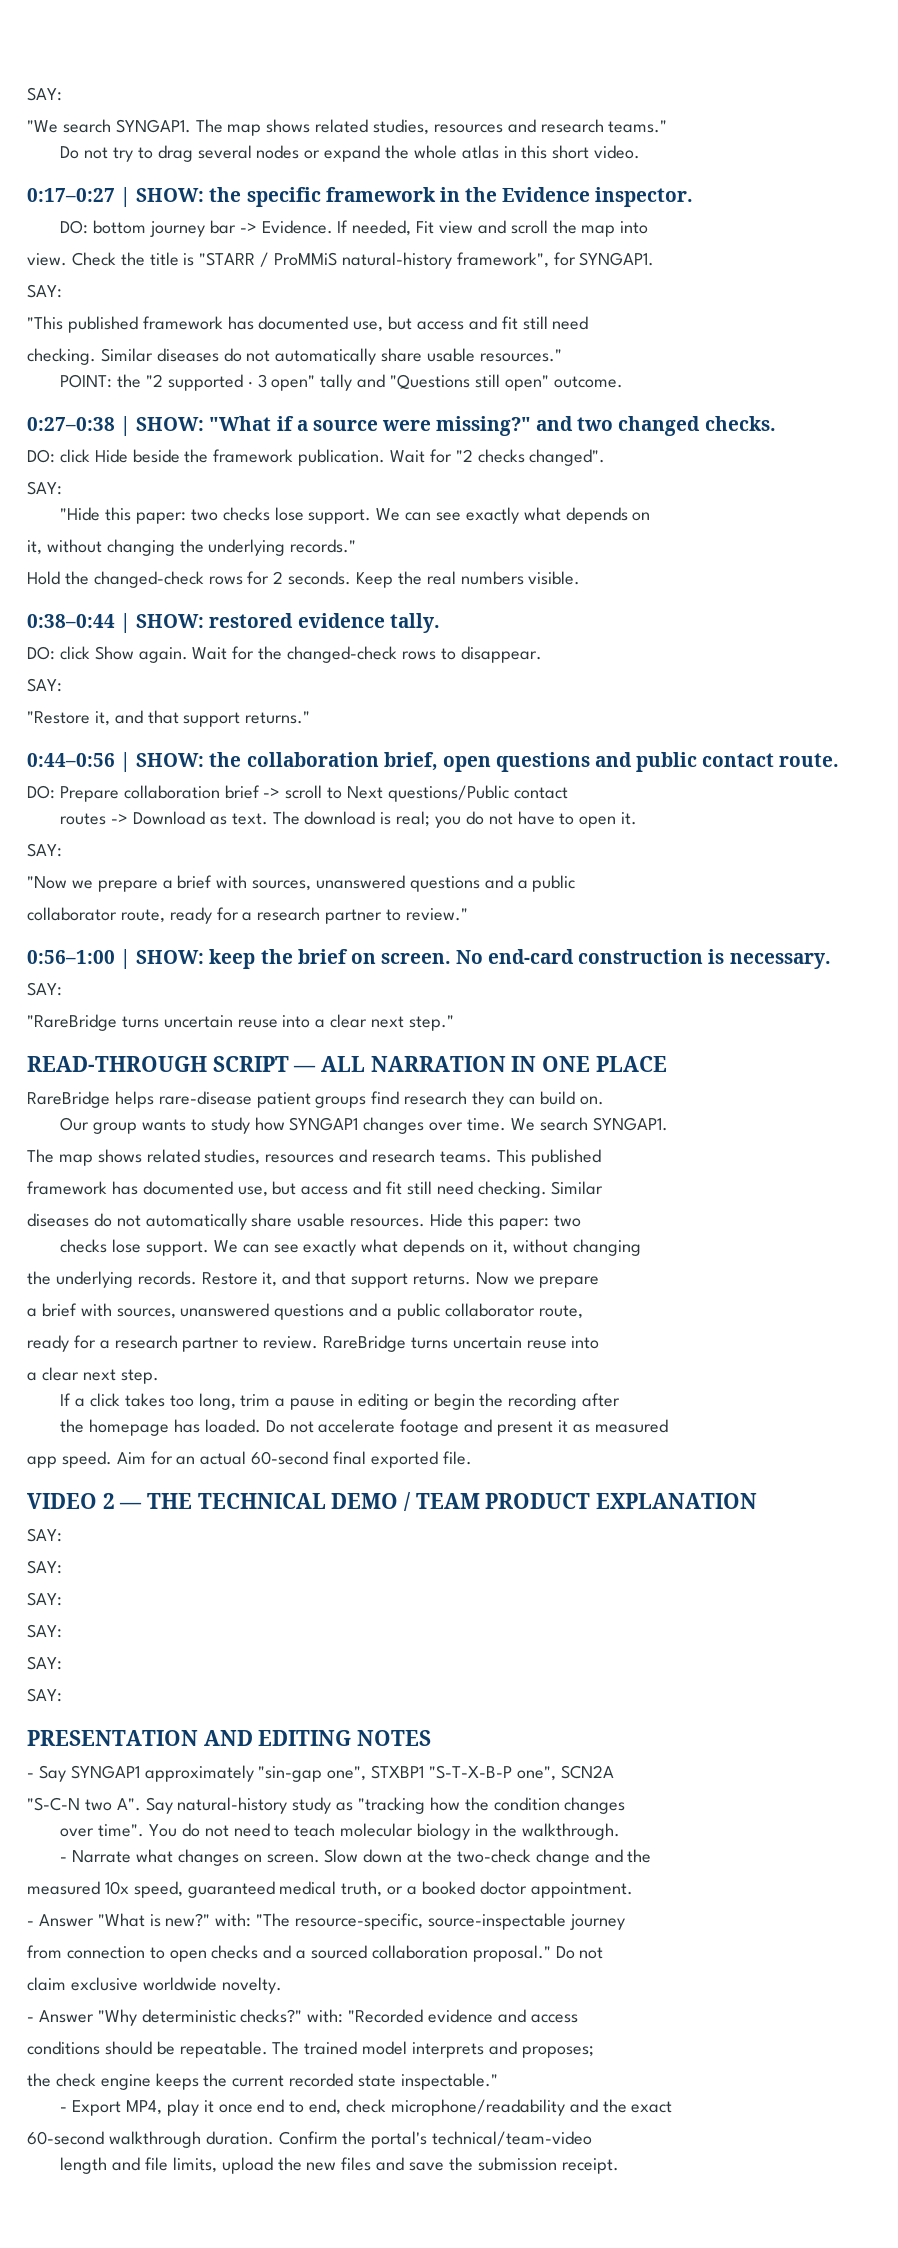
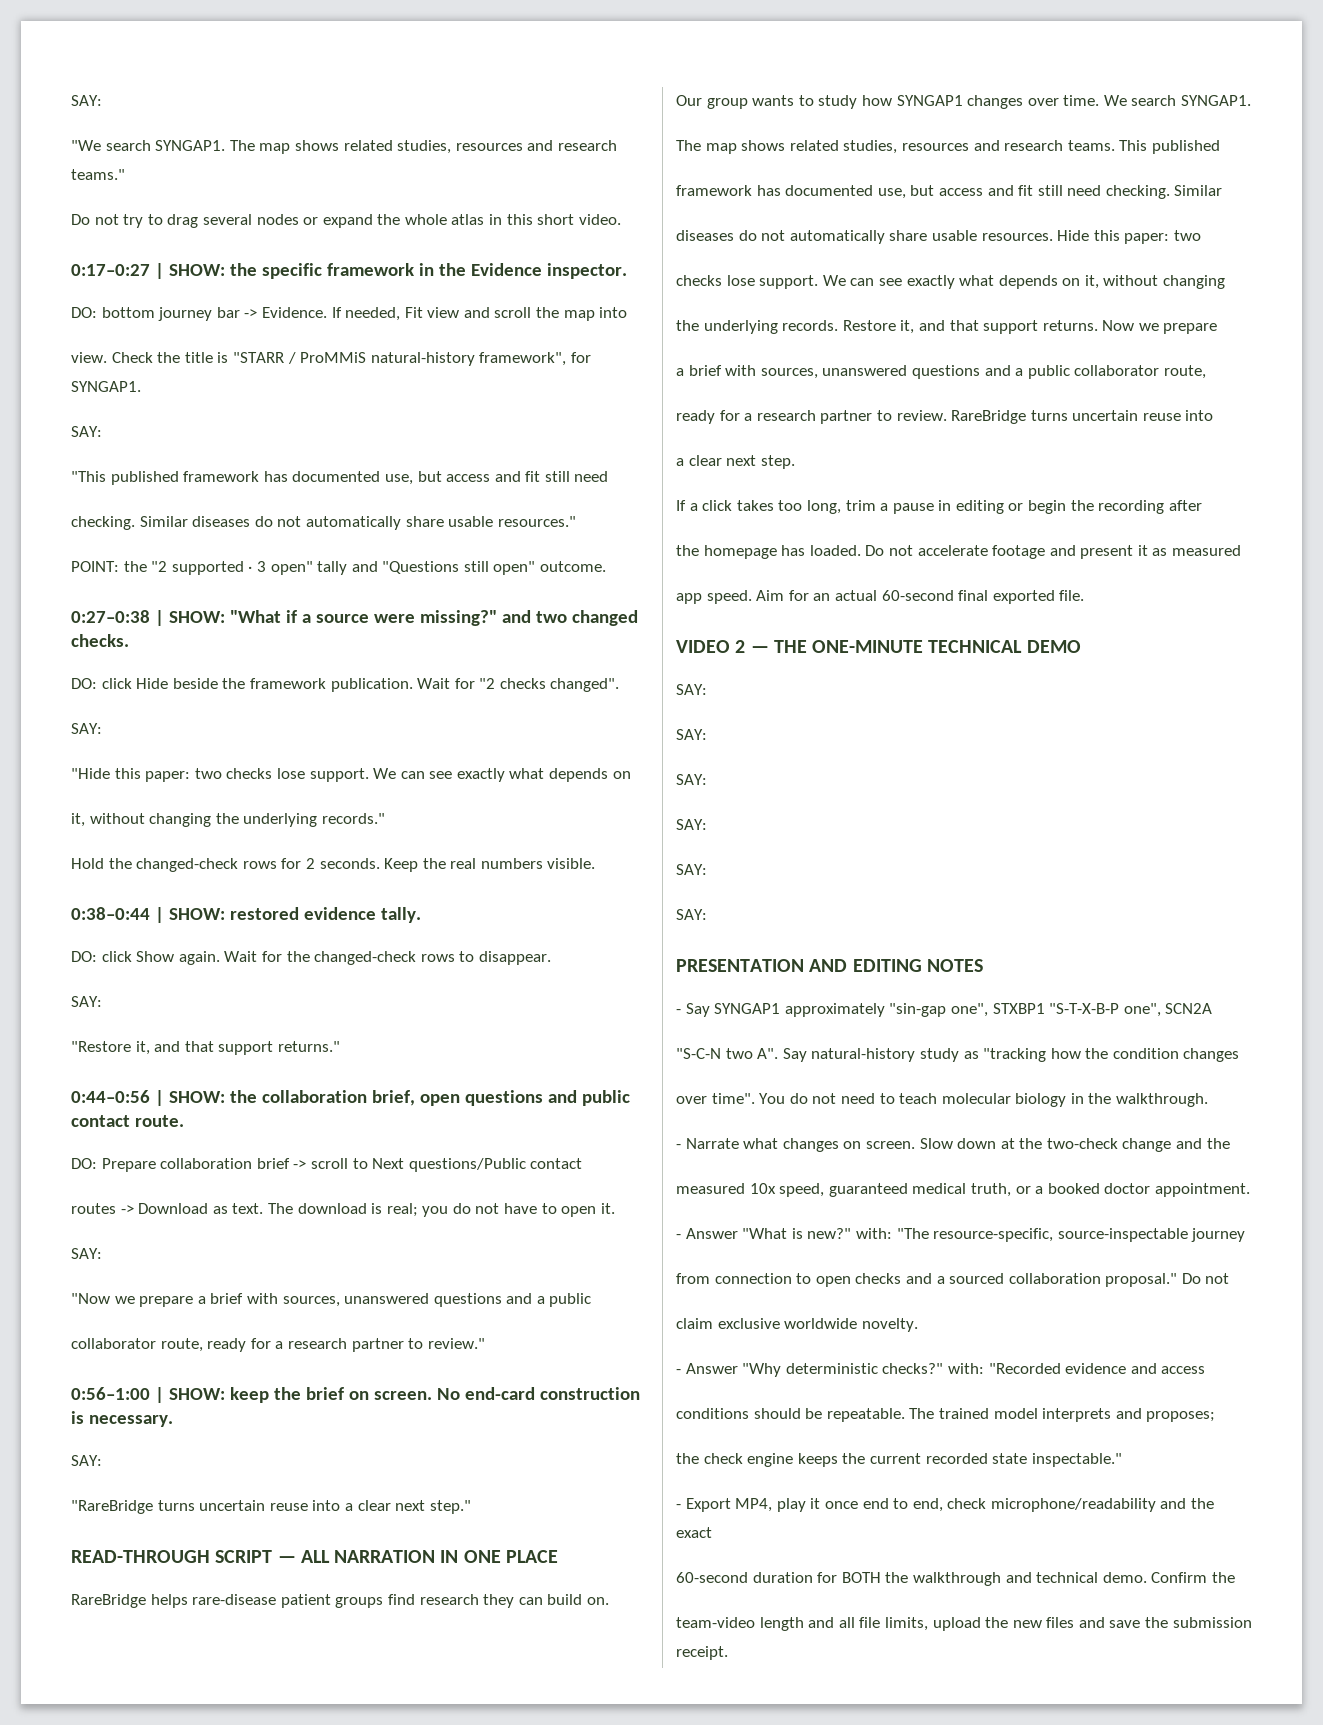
- VIDEO 2 — THE TECHNICAL DEMO / TEAM PRODUCT EXPLANATION
+ VIDEO 2 — THE ONE-MINUTE TECHNICAL DEMO
- 60-second walkthrough duration.
+ 60-second duration for BOTH the walkthrough and technical demo.
- Confirm the portal's technical/team-video
- length and file limits, upload the new files and save the submission receipt.
+ Confirm the
+ team-video length and all file limits, upload the new files and save the submission receipt.

